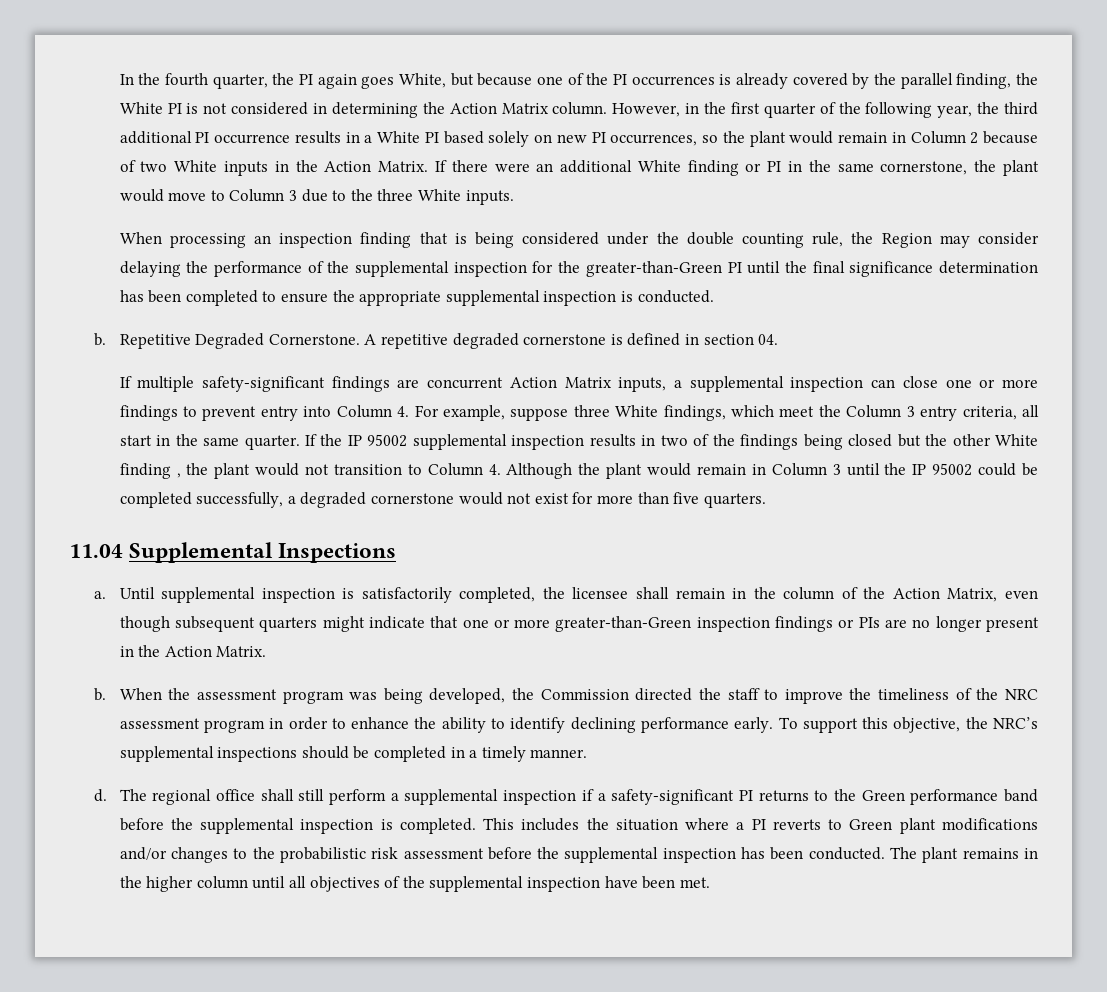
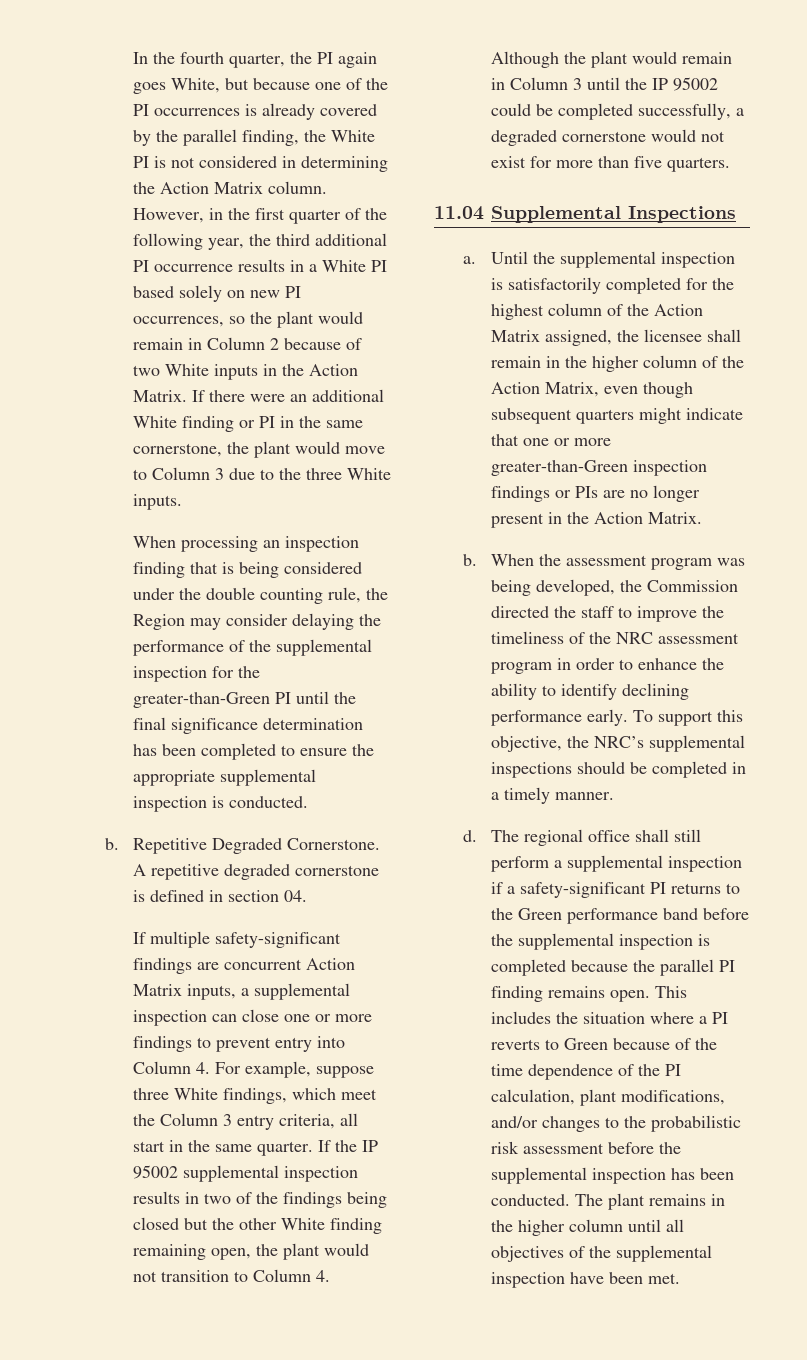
- If the IP 95002 supplemental inspection results in two of the findings being closed but the other White finding , the plant would not transition to Column 4. Although the plant would remain in Column 3 until the IP 95002 could be completed successfully, a degraded cornerstone would not exist for more than five quarters.
+ If the IP 95002 supplemental inspection results in two of the findings being closed but the other White finding remaining open, the plant would not transition to Column 4. Although the plant would remain in Column 3 until the IP 95002 could be completed successfully, a degraded cornerstone would not exist for more than five quarters.
- Until supplemental inspection is satisfactorily completed, the licensee shall remain in the column of the Action Matrix, even though subsequent quarters might indicate that one or more greater-than-Green inspection findings or PIs are no longer present in the Action Matrix.
+ Until the supplemental inspection is satisfactorily completed for the highest column of the Action Matrix assigned, the licensee shall remain in the higher column of the Action Matrix, even though subsequent quarters might indicate that one or more greater-than-Green inspection findings or PIs are no longer present in the Action Matrix.
- The regional office shall still perform a supplemental inspection if a safety-significant PI returns to the Green performance band before the supplemental inspection is completed.
+ The regional office shall still perform a supplemental inspection if a safety-significant PI returns to the Green performance band before the supplemental inspection is completed because the parallel PI finding remains open.
- This includes the situation where a PI reverts to Green plant modifications and/or changes to the probabilistic risk assessment before the supplemental inspection has been conducted.
+ This includes the situation where a PI reverts to Green because of the time dependence of the PI calculation, plant modifications, and/or changes to the probabilistic risk assessment before the supplemental inspection has been conducted.

